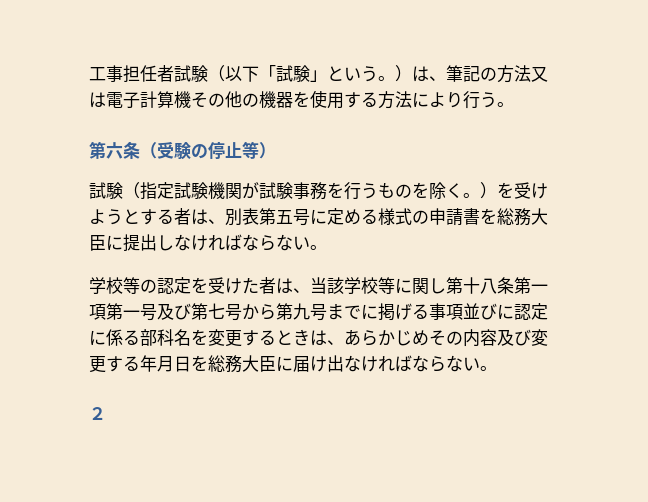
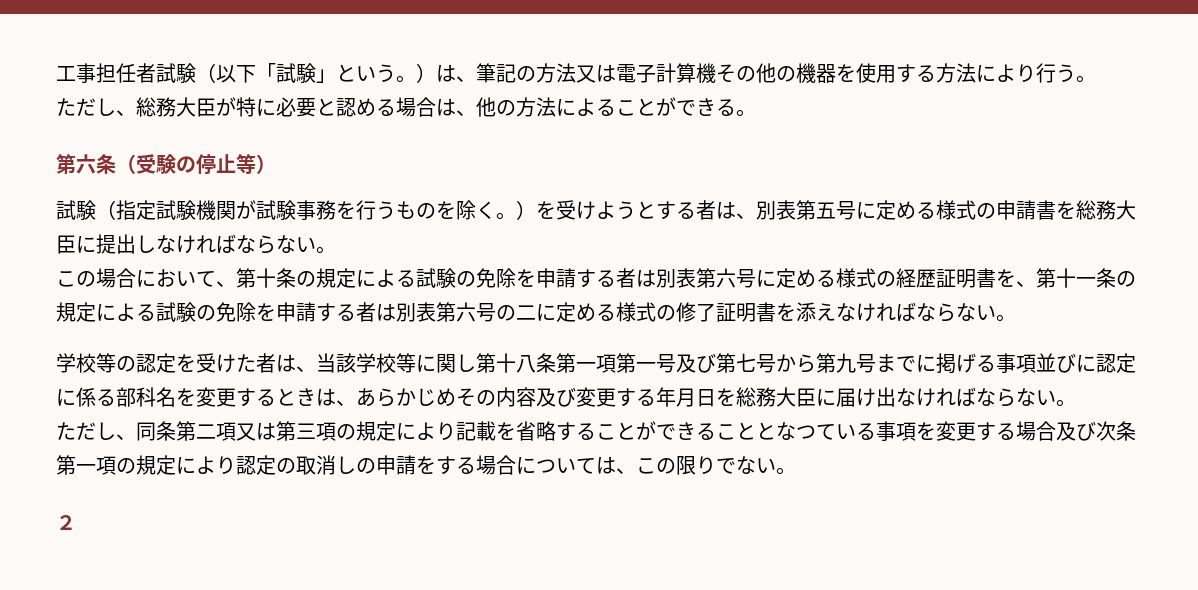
+ ただし、総務大臣が特に必要と認める場合は、他の方法によることができる。
+ この場合において、第十条の規定による試験の免除を申請する者は別表第六号に定める様式の経歴証明書を、第十一条の規定による試験の免除を申請する者は別表第六号の二に定める様式の修了証明書を添えなければならない。
+ ただし、同条第二項又は第三項の規定により記載を省略することができることとなつている事項を変更する場合及び次条第一項の規定により認定の取消しの申請をする場合については、この限りでない。

